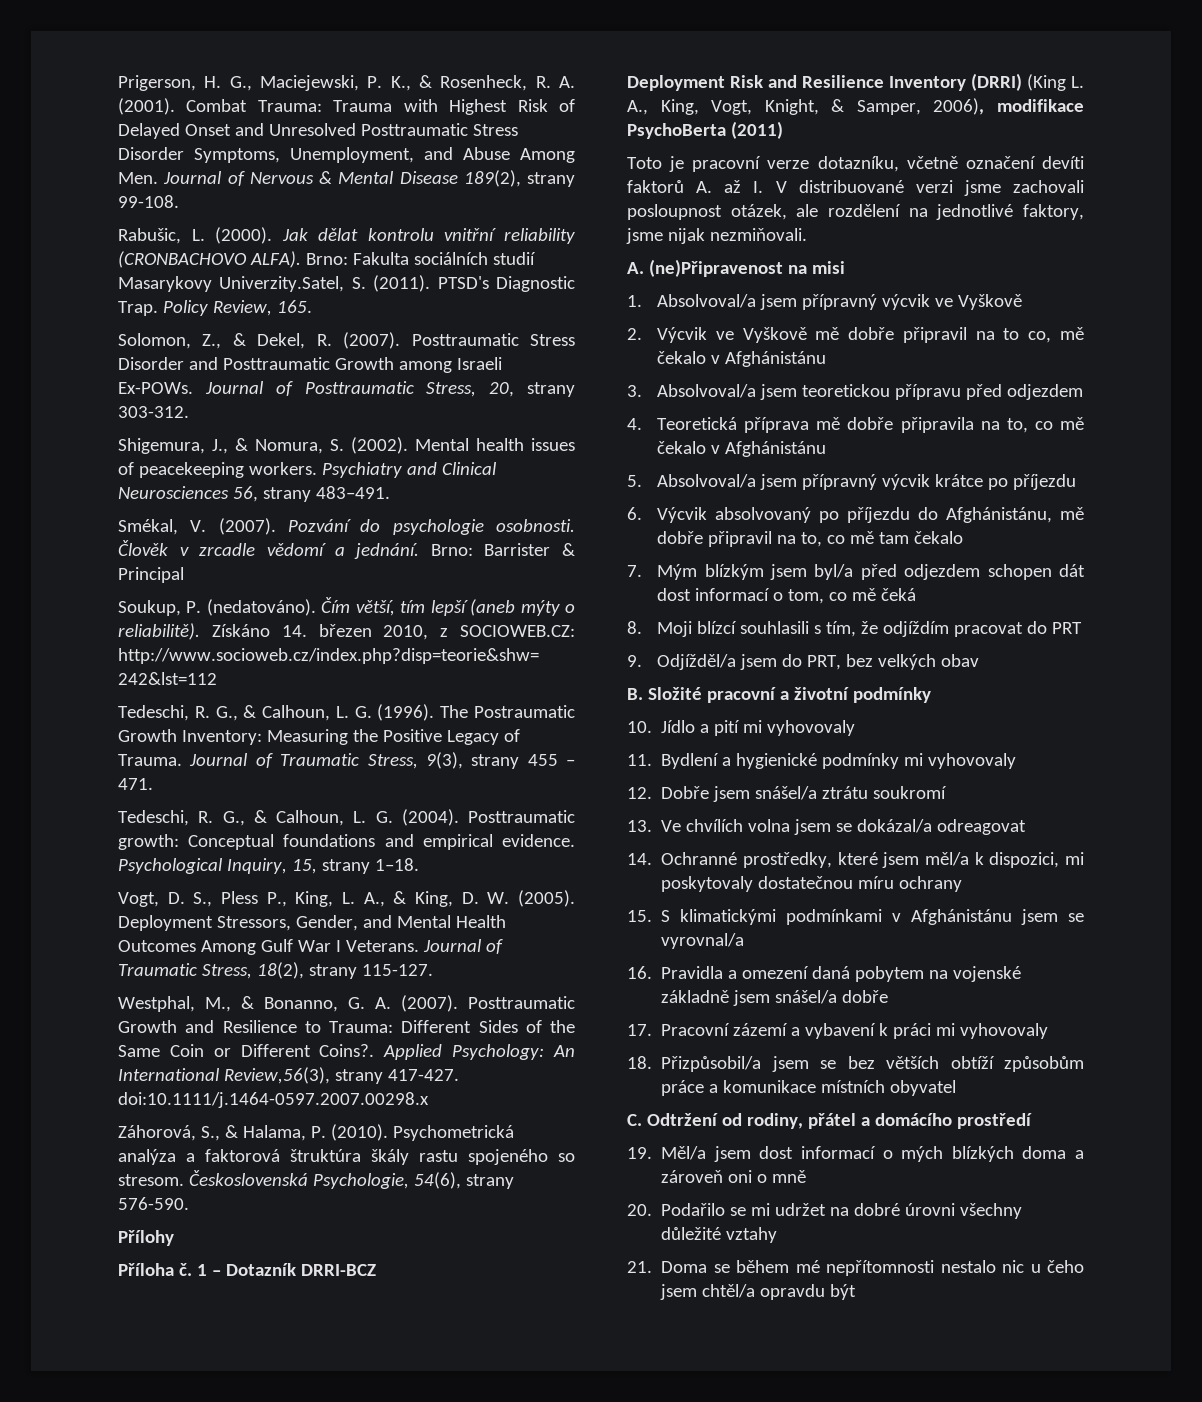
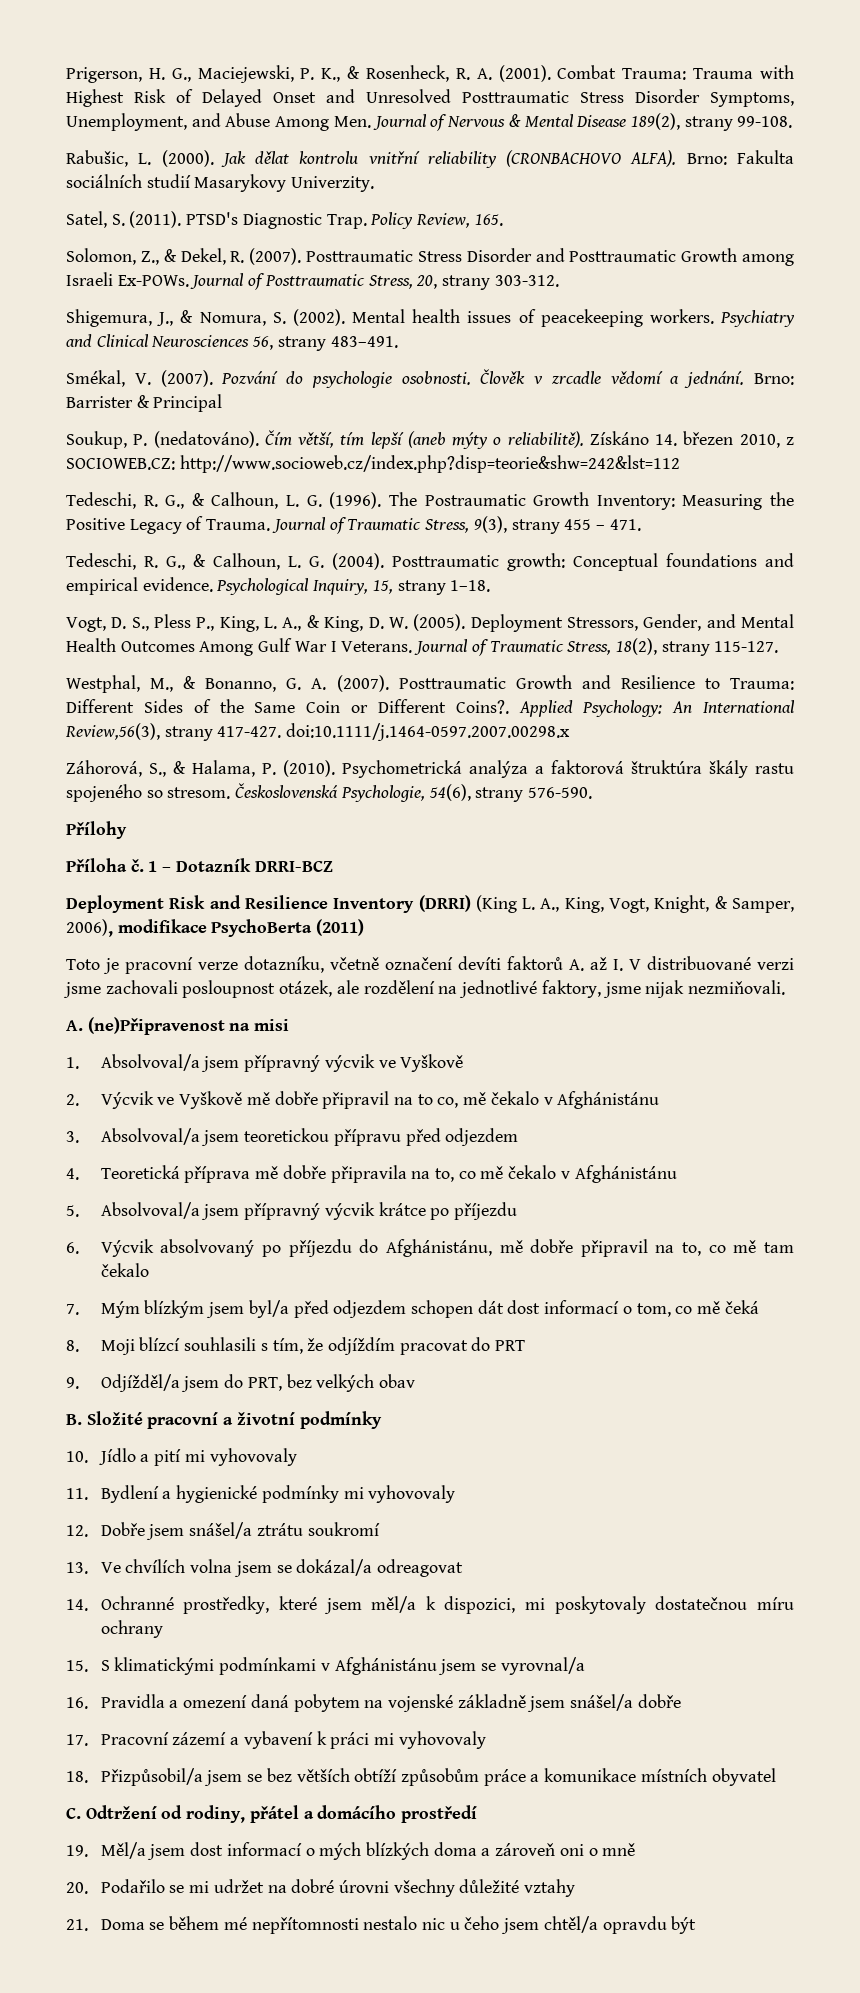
- Brno: Fakulta sociálních studií Masarykovy Univerzity.Satel, S. (2011).
+ Brno: Fakulta sociálních studií Masarykovy Univerzity.
+ Satel, S. (2011).

